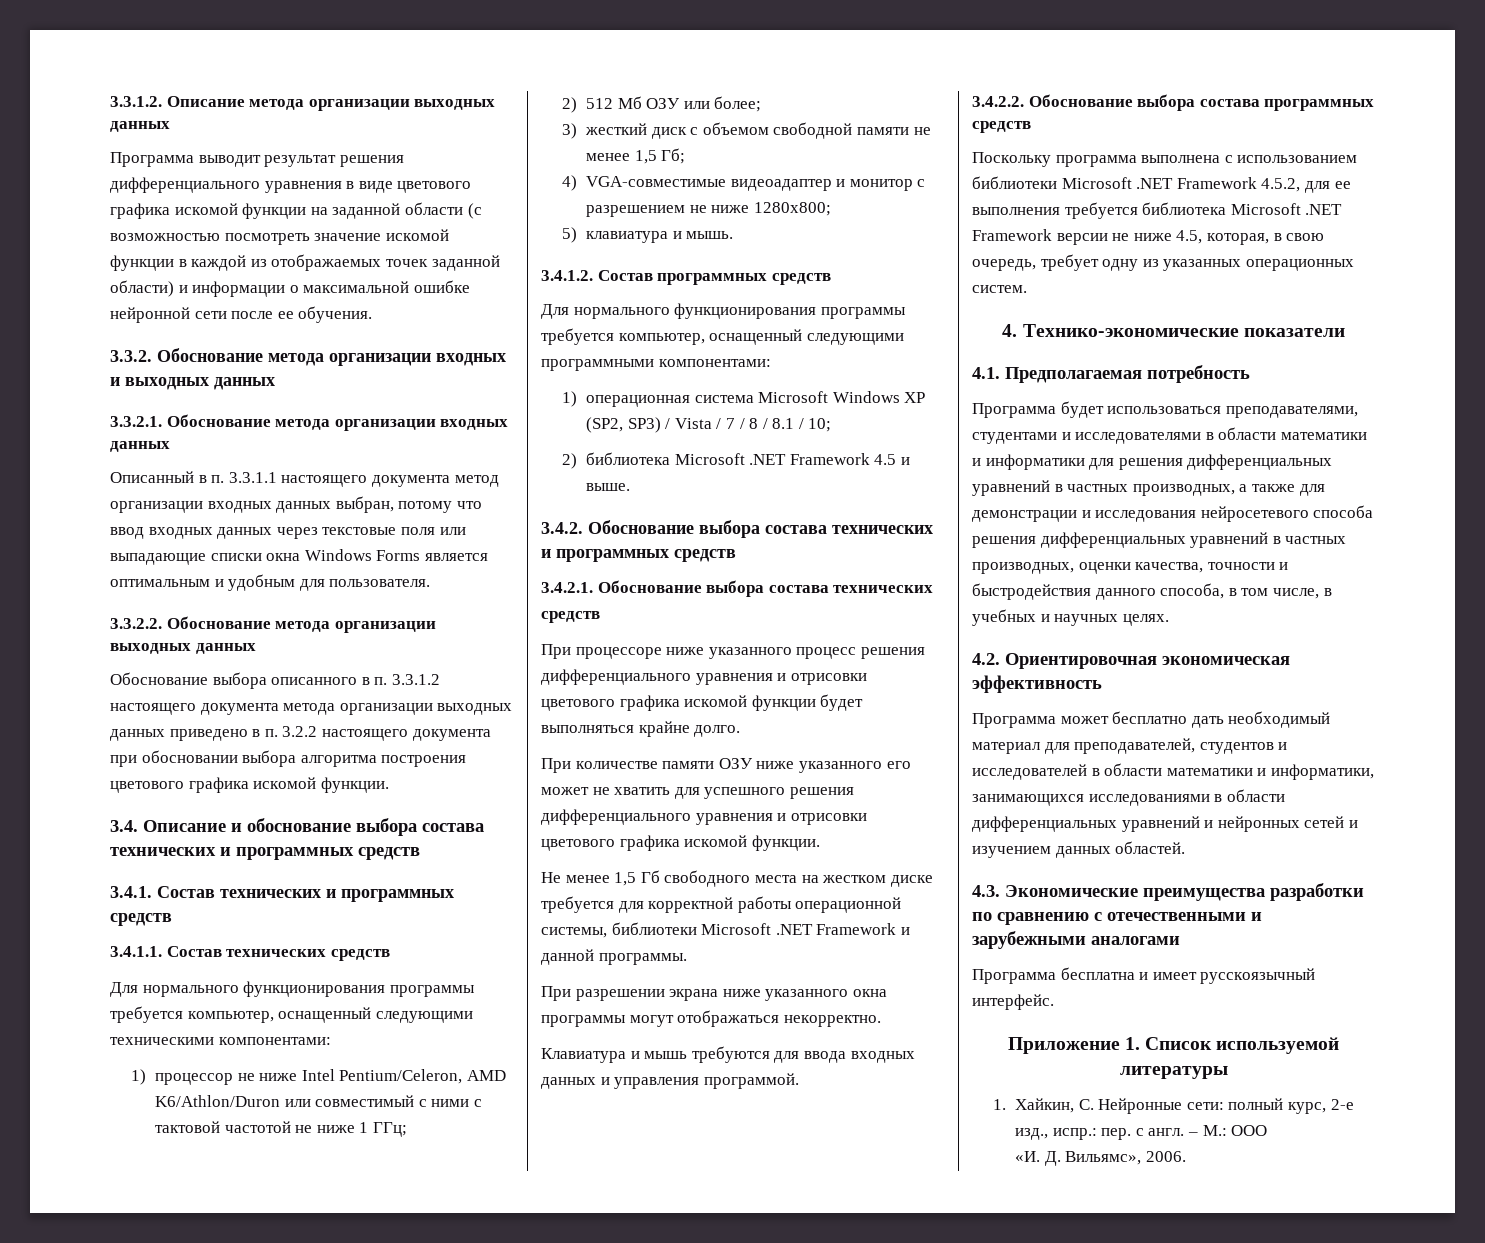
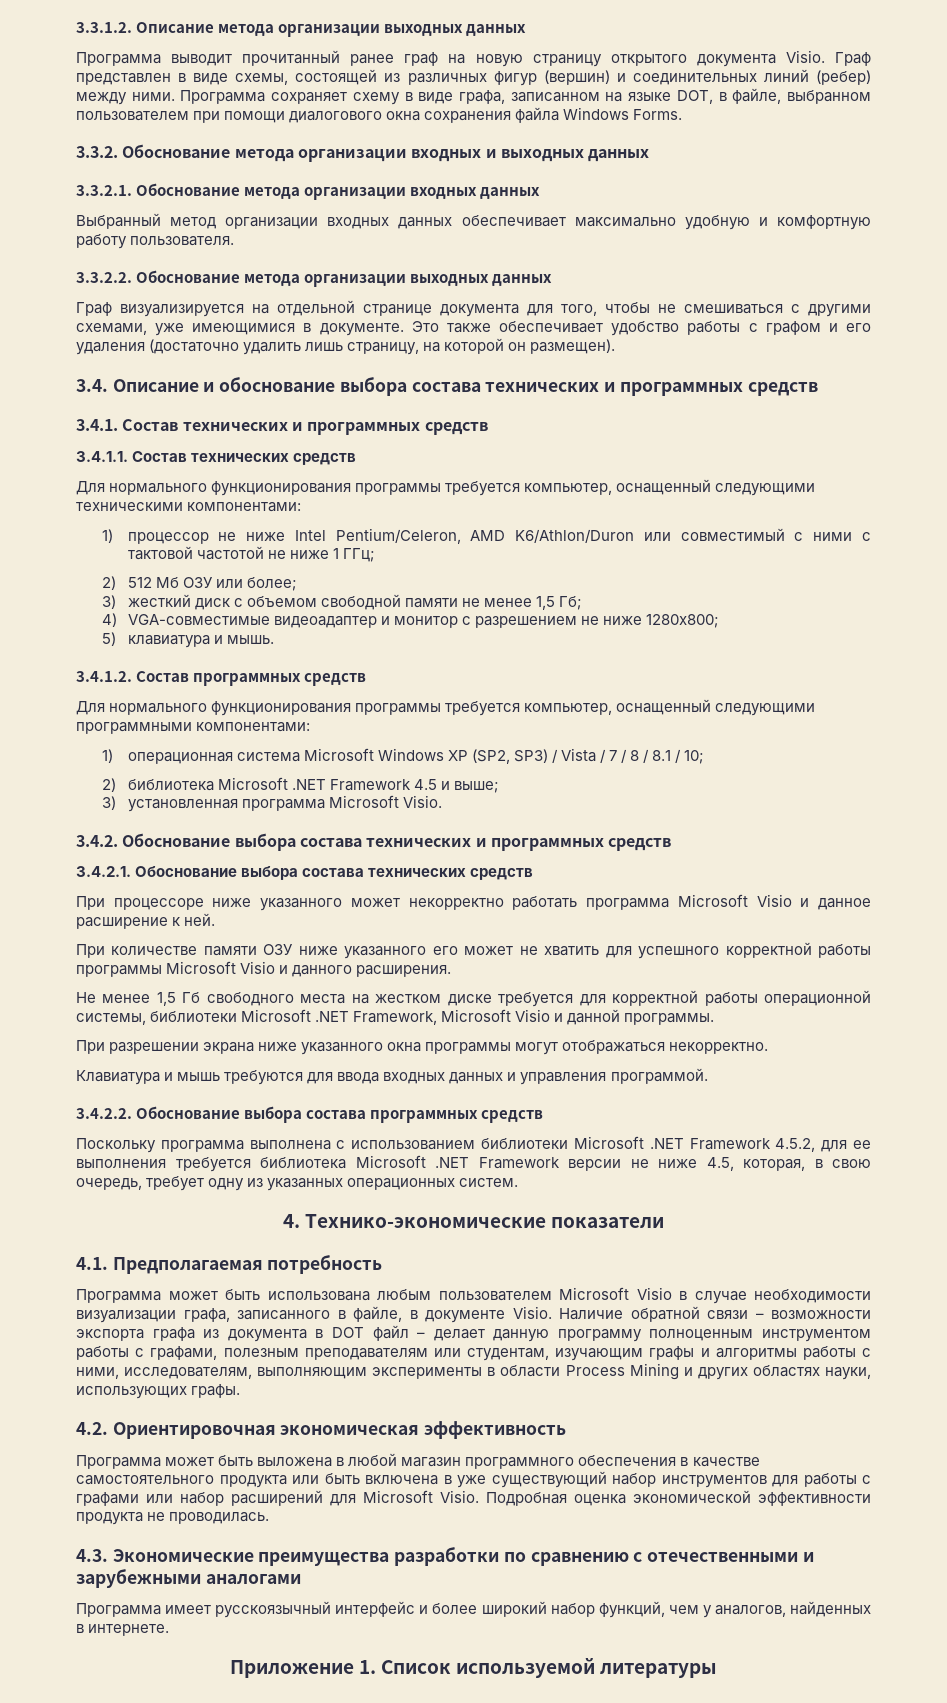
- Программа выводит результат решения дифференциального уравнения в виде цветового графика искомой функции на заданной области (с возможностью посмотреть значение искомой функции в каждой из отображаемых точек заданной области) и информации о максимальной ошибке нейронной сети после ее обучения.
+ Программа выводит прочитанный ранее граф на новую страницу открытого документа Visio. Граф представлен в виде схемы, состоящей из различных фигур (вершин) и соединительных линий (ребер) между ними. Программа сохраняет схему в виде графа, записанном на языке DOT, в файле, выбранном пользователем при помощи диалогового окна сохранения файла Windows Forms.
- Описанный в п. 3.3.1.1 настоящего документа метод организации входных данных выбран, потому что ввод входных данных через текстовые поля или выпадающие списки окна Windows Forms является оптимальным и удобным для пользователя.
+ Выбранный метод организации входных данных обеспечивает максимально удобную и комфортную работу пользователя.
- Обоснование выбора описанного в п. 3.3.1.2 настоящего документа метода организации выходных данных приведено в п. 3.2.2 настоящего документа при обосновании выбора алгоритма построения цветового графика искомой функции.
+ Граф визуализируется на отдельной странице документа для того, чтобы не смешиваться с другими схемами, уже имеющимися в документе. Это также обеспечивает удобство работы с графом и его удаления (достаточно удалить лишь страницу, на которой он размещен).
- 2) библиотека Microsoft .NET Framework 4.5 и выше.
+ 2) библиотека Microsoft .NET Framework 4.5 и выше;
+ 3) установленная программа Microsoft Visio.
- При процессоре ниже указанного процесс решения дифференциального уравнения и отрисовки цветового графика искомой функции будет выполняться крайне долго.
+ При процессоре ниже указанного может некорректно работать программа Microsoft Visio и данное расширение к ней.
- При количестве памяти ОЗУ ниже указанного его может не хватить для успешного решения дифференциального уравнения и отрисовки цветового графика искомой функции.
+ При количестве памяти ОЗУ ниже указанного его может не хватить для успешного корректной работы программы Microsoft Visio и данного расширения.
- Не менее 1,5 Гб свободного места на жестком диске требуется для корректной работы операционной системы, библиотеки Microsoft .NET Framework и данной программы.
+ Не менее 1,5 Гб свободного места на жестком диске требуется для корректной работы операционной системы, библиотеки Microsoft .NET Framework, Microsoft Visio и данной программы.
- Программа будет использоваться преподавателями, студентами и исследователями в области математики и информатики для решения дифференциальных уравнений в частных производных, а также для демонстрации и исследования нейросетевого способа решения дифференциальных уравнений в частных производных, оценки качества, точности и быстродействия данного способа, в том числе, в учебных и научных целях.
+ Программа может быть использована любым пользователем Microsoft Visio в случае необходимости визуализации графа, записанного в файле, в документе Visio. Наличие обратной связи – возможности экспорта графа из документа в DOT файл – делает данную программу полноценным инструментом работы с графами, полезным преподавателям или студентам, изучающим графы и алгоритмы работы с ними, исследователям, выполняющим эксперименты в области Process Mining и других областях науки, использующих графы.
- Программа может бесплатно дать необходимый материал для преподавателей, студентов и исследователей в области математики и информатики, занимающихся исследованиями в области дифференциальных уравнений и нейронных сетей и изучением данных областей.
+ Программа может быть выложена в любой магазин программного обеспечения в качестве самостоятельного продукта или быть включена в уже существующий набор инструментов для работы с графами или набор расширений для Microsoft Visio. Подробная оценка экономической эффективности продукта не проводилась.
- Программа бесплатна и имеет русскоязычный интерфейс.
+ Программа имеет русскоязычный интерфейс и более широкий набор функций, чем у аналогов, найденных в интернете.
- 1. Хайкин, С. Нейронные сети: полный курс, 2-е изд., испр.: пер. с англ. – М.: ООО
- «И. Д. Вильямс», 2006.

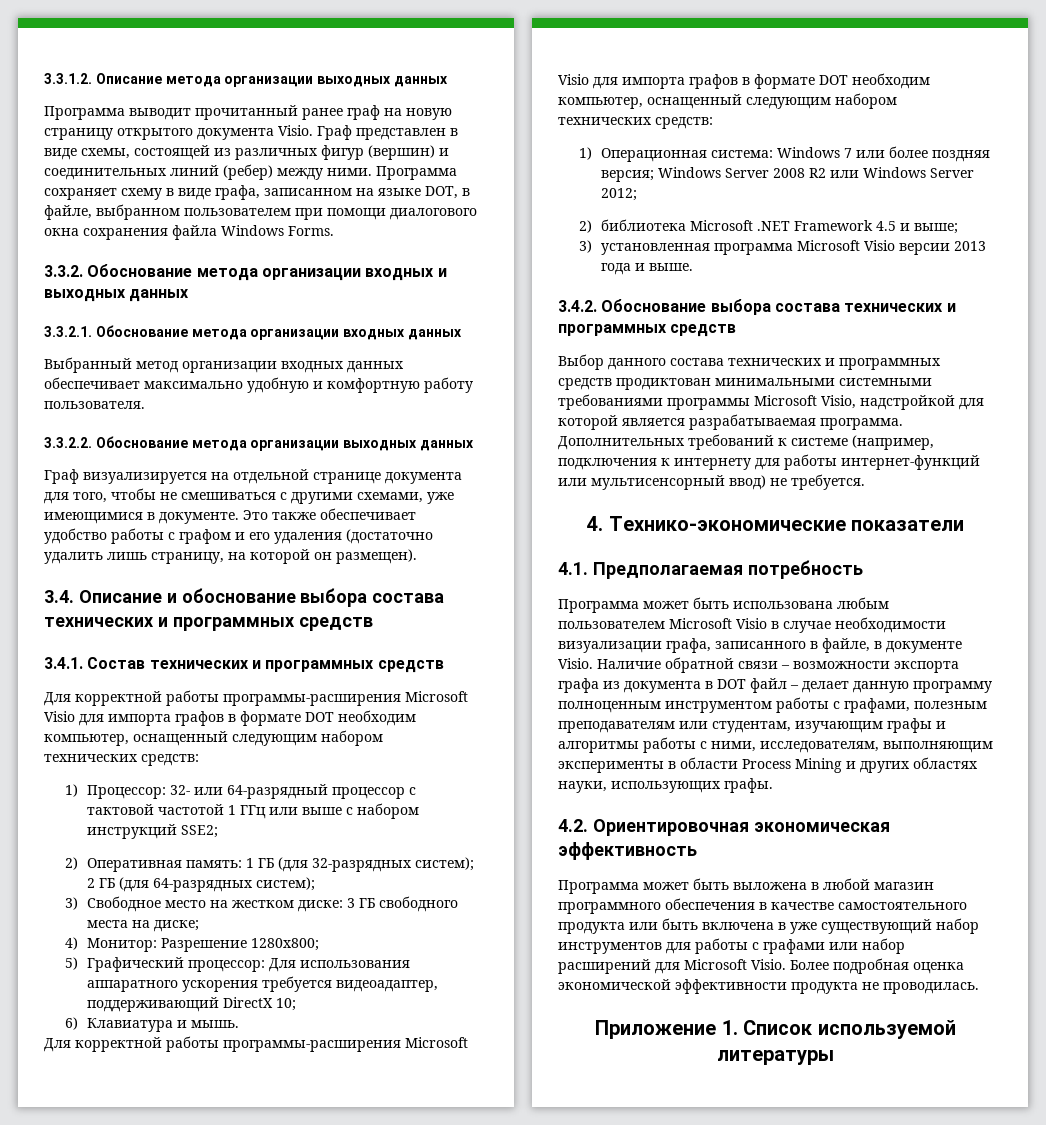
  3.4.1. Состав технических и программных средств
- 3.4.1.1. Состав технических средств
- Для нормального функционирования программы требуется компьютер, оснащенный следующими техническими компонентами:
- 1) процессор не ниже Intel Pentium/Celeron, AMD K6/Athlon/Duron или совместимый с ними с тактовой частотой не ниже 1 ГГц;
- 2) 512 Мб ОЗУ или более;
- 3) жесткий диск с объемом свободной памяти не менее 1,5 Гб;
- 4) VGA-совместимые видеоадаптер и монитор с разрешением не ниже 1280х800;
- 5) клавиатура и мышь.
- 3.4.1.2. Состав программных средств
- Для нормального функционирования программы требуется компьютер, оснащенный следующими программными компонентами:
- 1) операционная система Microsoft Windows XP (SP2, SP3) / Vista / 7 / 8 / 8.1 / 10;
+ Для корректной работы программы-расширения Microsoft Visio для импорта графов в формате DOT необходим компьютер, оснащенный следующим набором технических средств:
+ 1) Процессор: 32- или 64-разрядный процессор с тактовой частотой 1 ГГц или выше с набором инструкций SSE2;
+ 2) Оперативная память: 1 ГБ (для 32-разрядных систем); 2 ГБ (для 64-разрядных систем);
+ 3) Свободное место на жестком диске: 3 ГБ свободного места на диске;
+ 4) Монитор: Разрешение 1280x800;
+ 5) Графический процессор: Для использования аппаратного ускорения требуется видеоадаптер, поддерживающий DirectX 10;
+ 6) Клавиатура и мышь.
+ Для корректной работы программы-расширения Microsoft Visio для импорта графов в формате DOT необходим компьютер, оснащенный следующим набором технических средств:
+ 1) Операционная система: Windows 7 или более поздняя версия; Windows Server 2008 R2 или Windows Server 2012;
- 3) установленная программа Microsoft Visio.
+ 3) установленная программа Microsoft Visio версии 2013 года и выше.
- 3.4.2.1. Обоснование выбора состава технических средств
- При процессоре ниже указанного может некорректно работать программа Microsoft Visio и данное расширение к ней.
- При количестве памяти ОЗУ ниже указанного его может не хватить для успешного корректной работы программы Microsoft Visio и данного расширения.
- Не менее 1,5 Гб свободного места на жестком диске требуется для корректной работы операционной системы, библиотеки Microsoft .NET Framework, Microsoft Visio и данной программы.
- При разрешении экрана ниже указанного окна программы могут отображаться некорректно.
- Клавиатура и мышь требуются для ввода входных данных и управления программой.
- 3.4.2.2. Обоснование выбора состава программных средств
- Поскольку программа выполнена с использованием библиотеки Microsoft .NET Framework 4.5.2, для ее выполнения требуется библиотека Microsoft .NET Framework версии не ниже 4.5, которая, в свою очередь, требует одну из указанных операционных систем.
+ Выбор данного состава технических и программных средств продиктован минимальными системными требованиями программы Microsoft Visio, надстройкой для которой является разрабатываемая программа. Дополнительных требований к системе (например, подключения к интернету для работы интернет-функций или мультисенсорный ввод) не требуется.
- Подробная оценка экономической эффективности продукта не проводилась.
+ Более подробная оценка экономической эффективности продукта не проводилась.
- 4.3. Экономические преимущества разработки по сравнению с отечественными и зарубежными аналогами
- Программа имеет русскоязычный интерфейс и более широкий набор функций, чем у аналогов, найденных в интернете.

